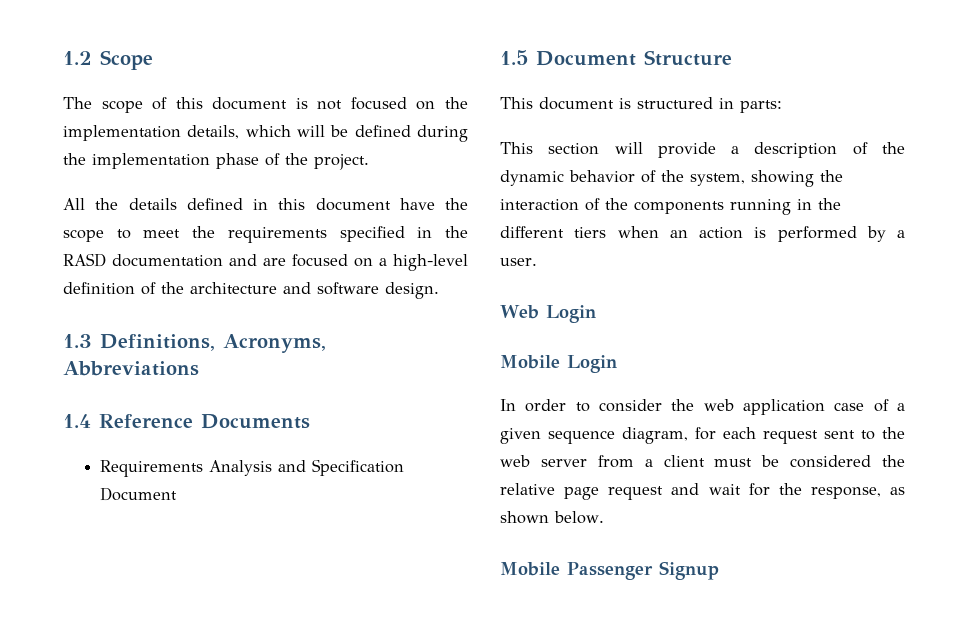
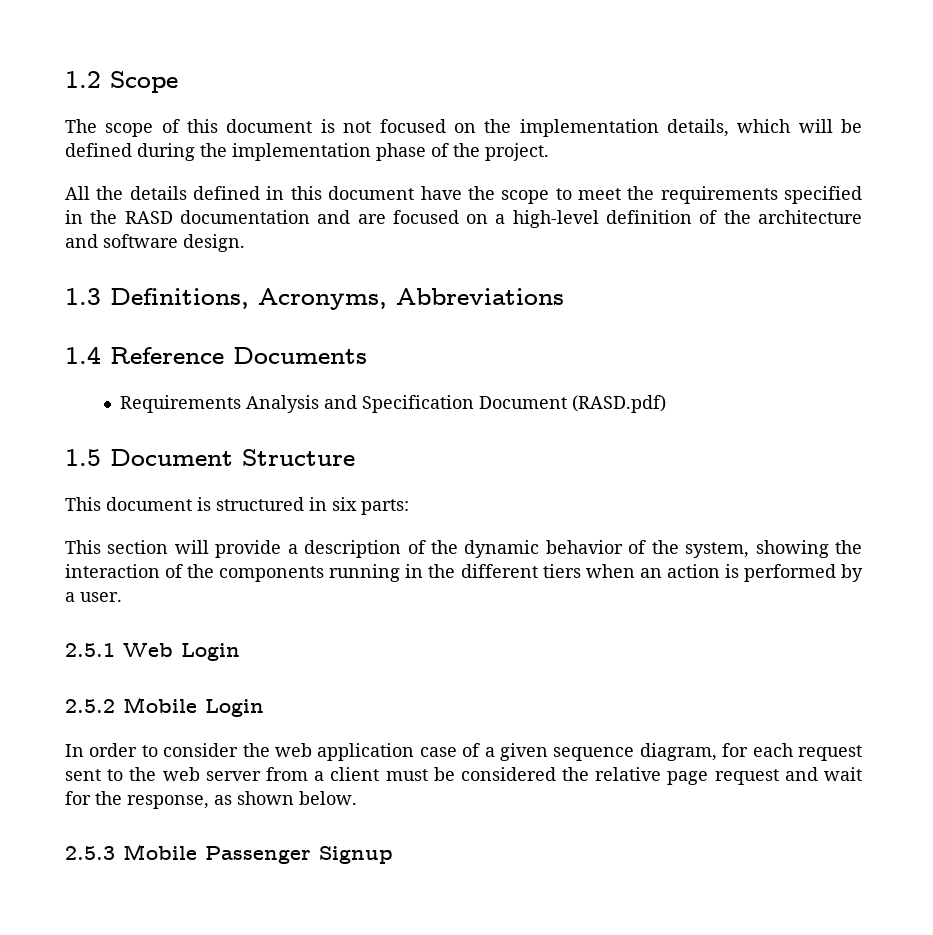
- Requirements Analysis and Specification Document
+ Requirements Analysis and Specification Document (RASD.pdf)
- This document is structured in parts:
+ This document is structured in six parts:
- Web Login
+ 2.5.1 Web Login
- Mobile Login
+ 2.5.2 Mobile Login
- Mobile Passenger Signup
+ 2.5.3 Mobile Passenger Signup

